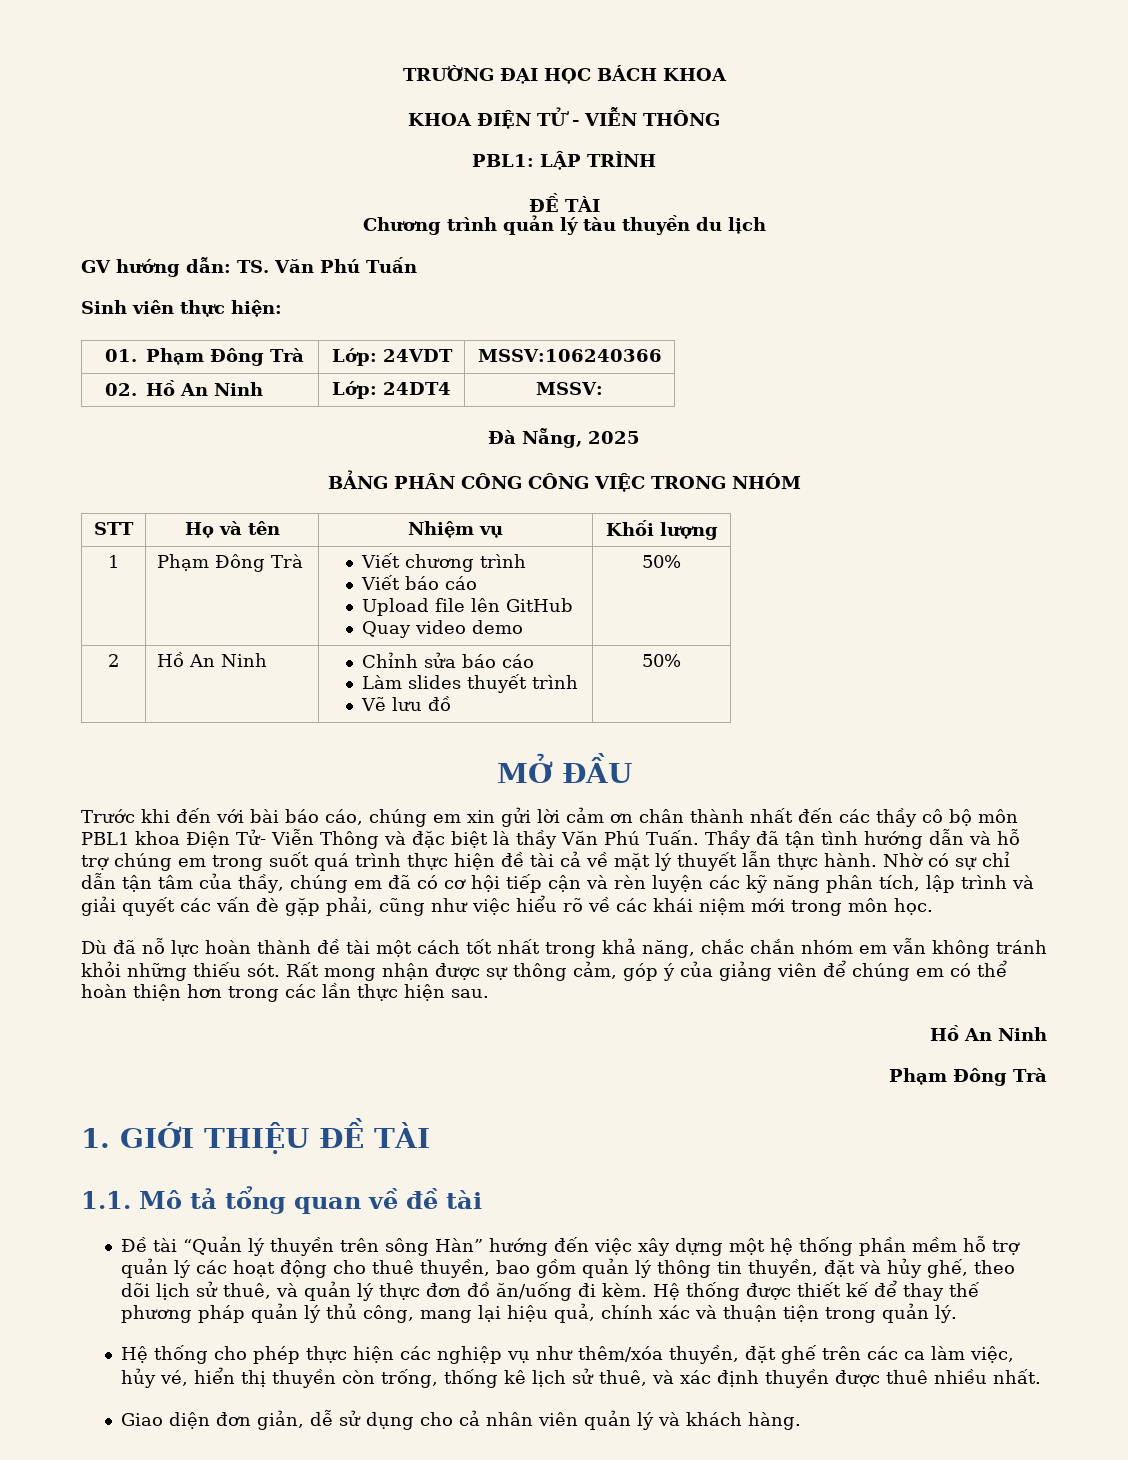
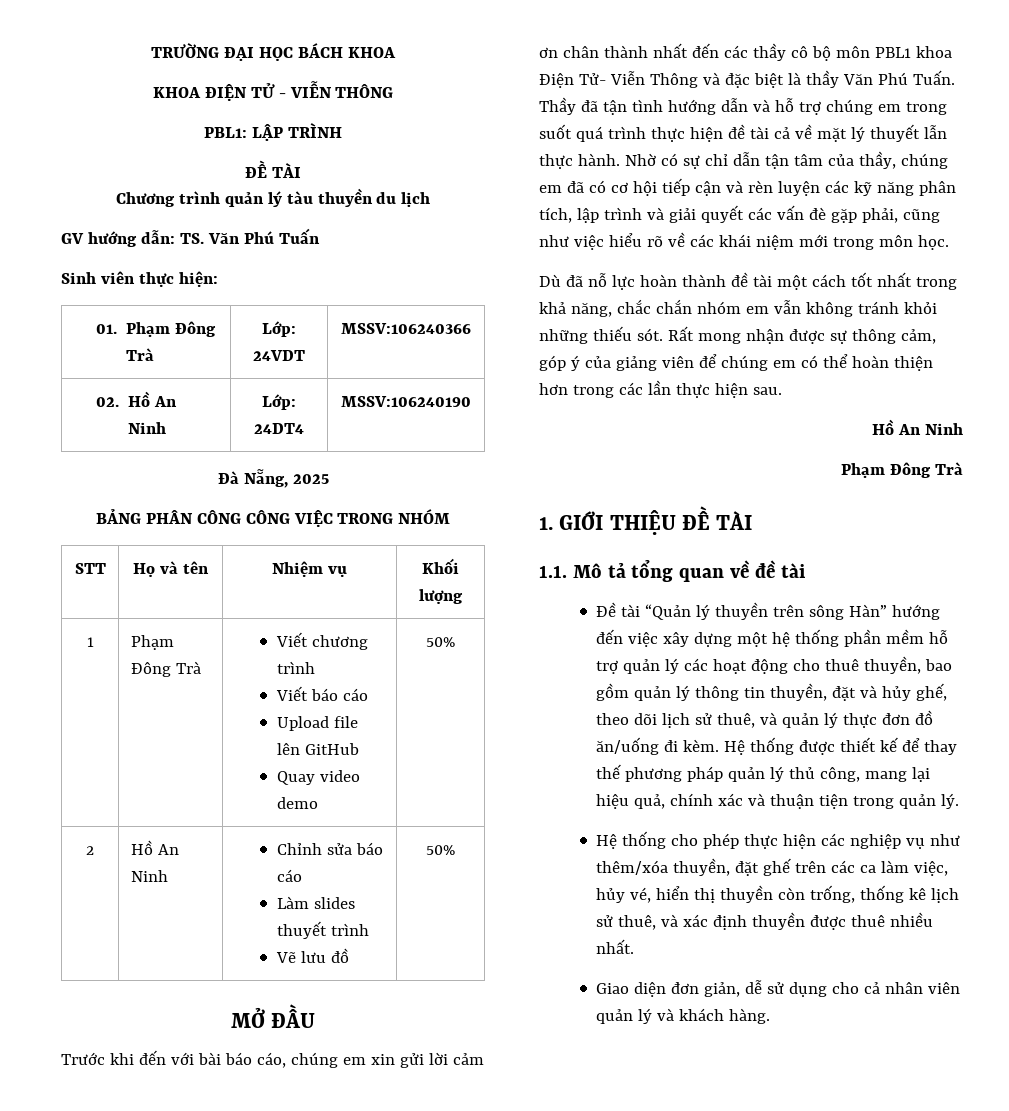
- 02. Hồ An Ninh | Lớp: 24DT4 | MSSV:
+ 02. Hồ An Ninh | Lớp: 24DT4 | MSSV:106240190

